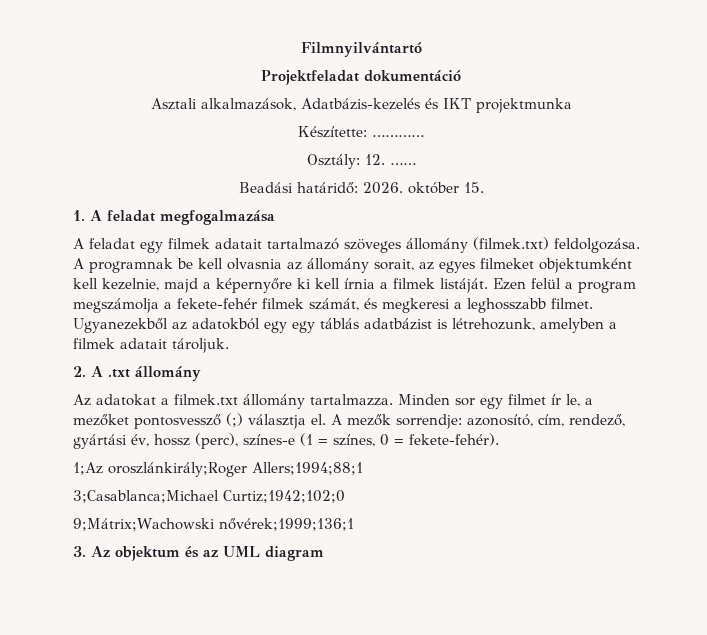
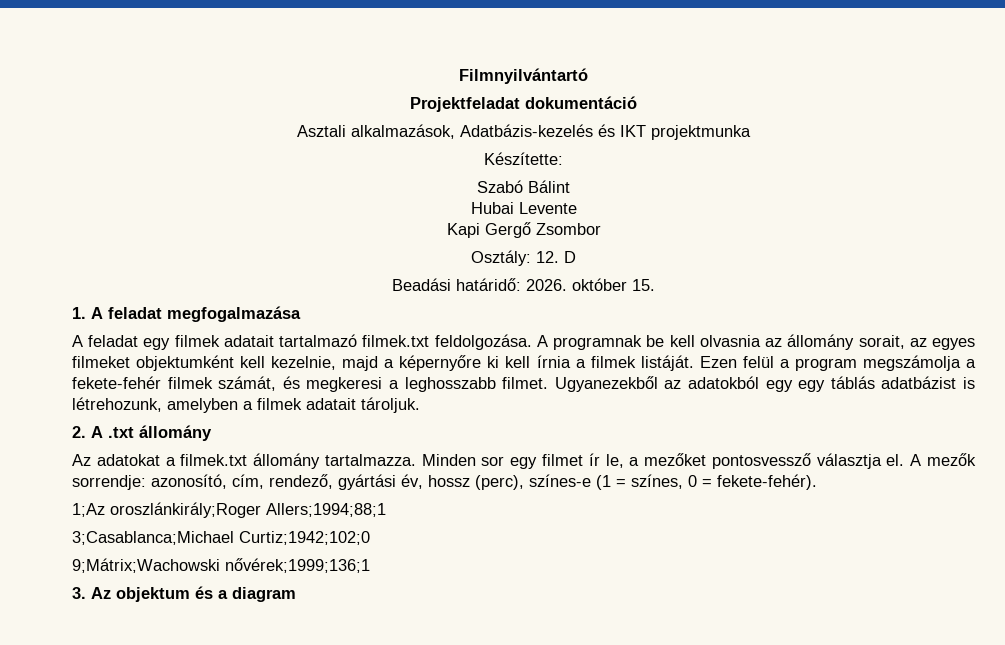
- Készítette: …………
+ Készítette:
+ Szabó Bálint
+ Hubai Levente
+ Kapi Gergő Zsombor
- Osztály: 12. ……
+ Osztály: 12. D
- A feladat egy filmek adatait tartalmazó szöveges állomány (filmek.txt) feldolgozása.
+ A feladat egy filmek adatait tartalmazó filmek.txt feldolgozása.
- Minden sor egy filmet ír le, a mezőket pontosvessző (;) választja el.
+ Minden sor egy filmet ír le, a mezőket pontosvessző választja el.
- 3. Az objektum és az UML diagram
+ 3. Az objektum és a diagram

